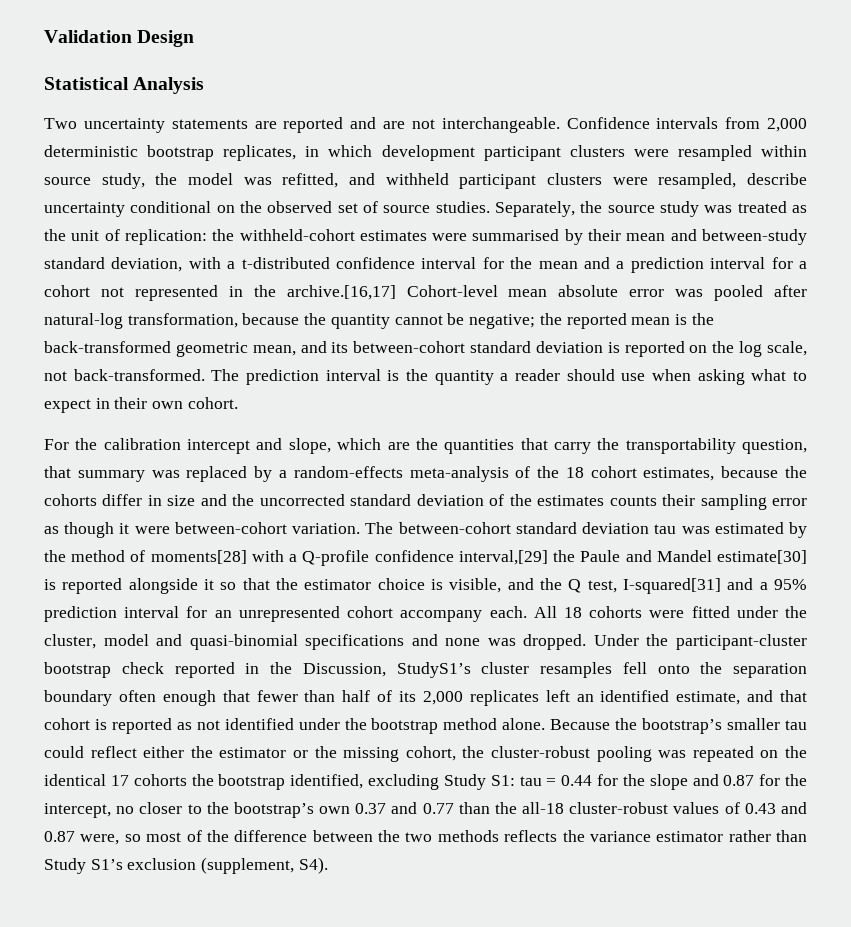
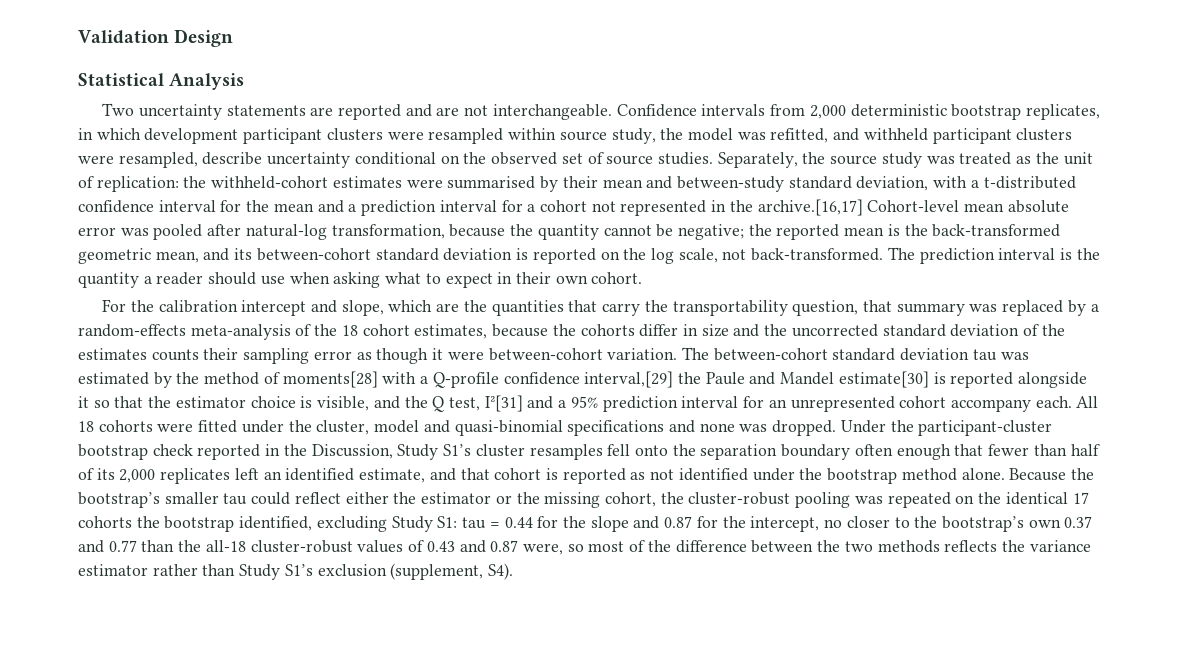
- The between-cohort standard deviation tau was estimated by the method of moments[28] with a Q-profile confidence interval,[29] the Paule and Mandel estimate[30] is reported alongside it so that the estimator choice is visible, and the Q test, I-squared[31] and a 95% prediction interval for an unrepresented cohort accompany each.
+ The between-cohort standard deviation tau was estimated by the method of moments[28] with a Q-profile confidence interval,[29] the Paule and Mandel estimate[30] is reported alongside it so that the estimator choice is visible, and the Q test, I²[31] and a 95% prediction interval for an unrepresented cohort accompany each.
- Under the participant-cluster bootstrap check reported in the Discussion, StudyS1’s cluster resamples fell onto the separation boundary often enough that fewer than half of its 2,000 replicates left an identified estimate, and that cohort is reported as not identified under the bootstrap method alone.
+ Under the participant-cluster bootstrap check reported in the Discussion, Study S1’s cluster resamples fell onto the separation boundary often enough that fewer than half of its 2,000 replicates left an identified estimate, and that cohort is reported as not identified under the bootstrap method alone.

